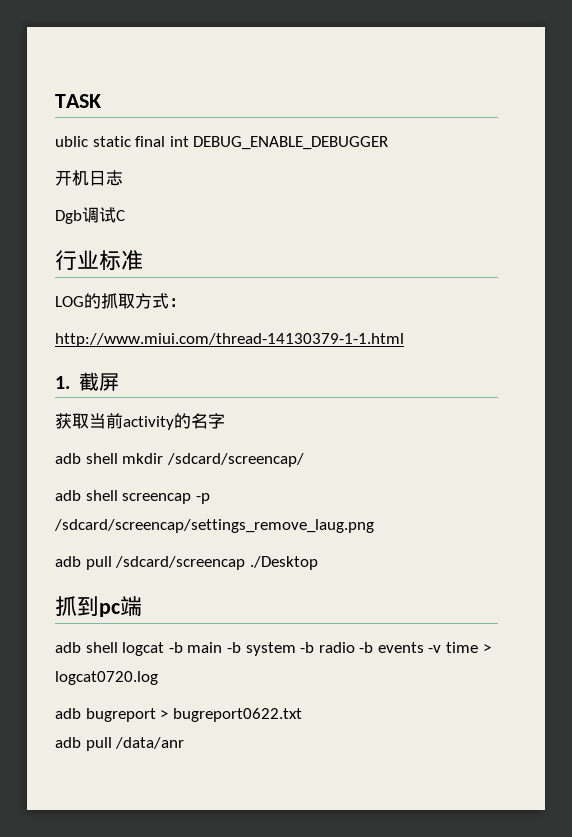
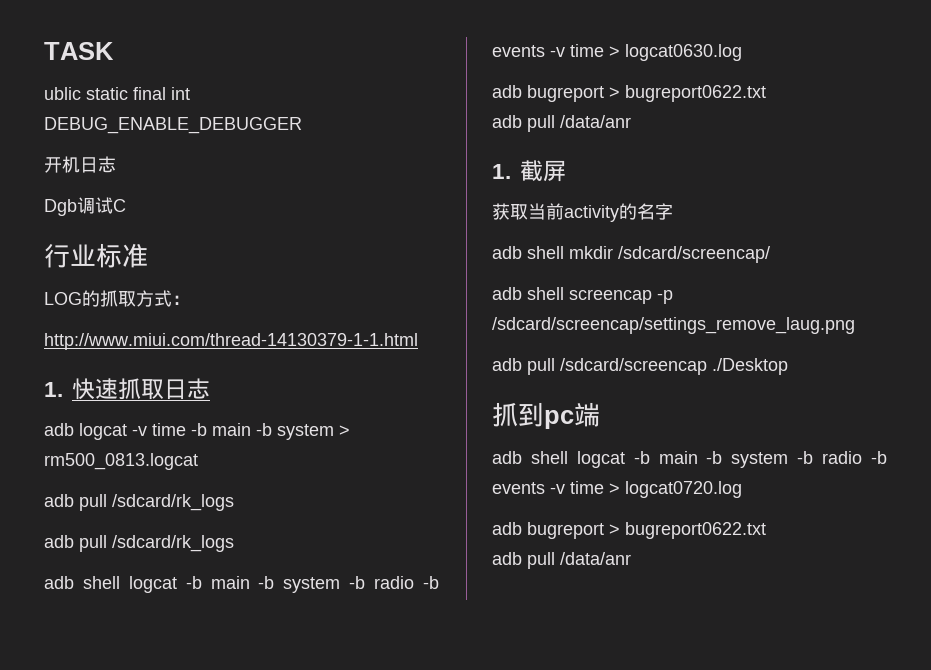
+ 1.快速抓取日志
+ adb logcat -v time -b main -b system > rm500_0813.logcat
+ adb pull /sdcard/rk_logs
+ adb pull /sdcard/rk_logs
+ adb shell logcat -b main -b system -b radio -b events -v time > logcat0630.log
+ adb bugreport > bugreport0622.txt
+ adb pull /data/anr

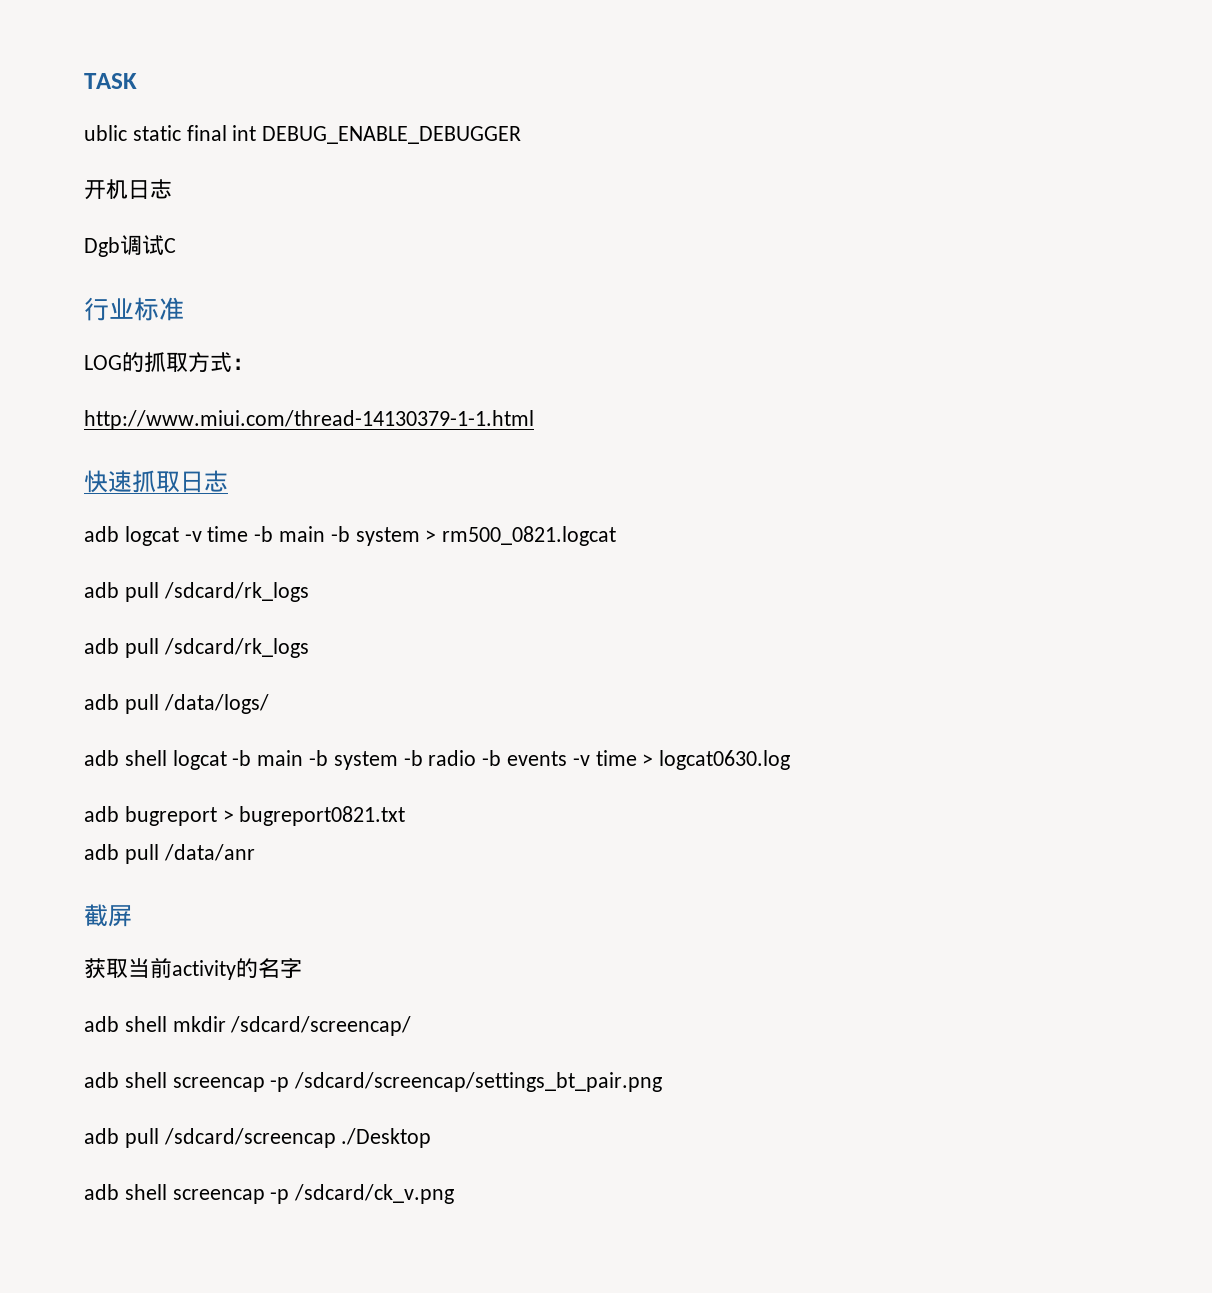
- 1.快速抓取日志
+ 快速抓取日志
- adb logcat -v time -b main -b system > rm500_0813.logcat
+ adb logcat -v time -b main -b system > rm500_0821.logcat
+ adb pull /data/logs/
  adb shell logcat -b main -b system -b radio -b events -v time > logcat0630.log
- adb bugreport > bugreport0622.txt
+ adb bugreport > bugreport0821.txt
- 1.截屏
+ 截屏
- adb shell screencap -p /sdcard/screencap/settings_remove_laug.png
+ adb shell screencap -p /sdcard/screencap/settings_bt_pair.png
- 抓到pc端
- adb shell logcat -b main -b system -b radio -b events -v time > logcat0720.log
- adb bugreport > bugreport0622.txt
- adb pull /data/anr
+ adb shell screencap -p /sdcard/ck_v.png

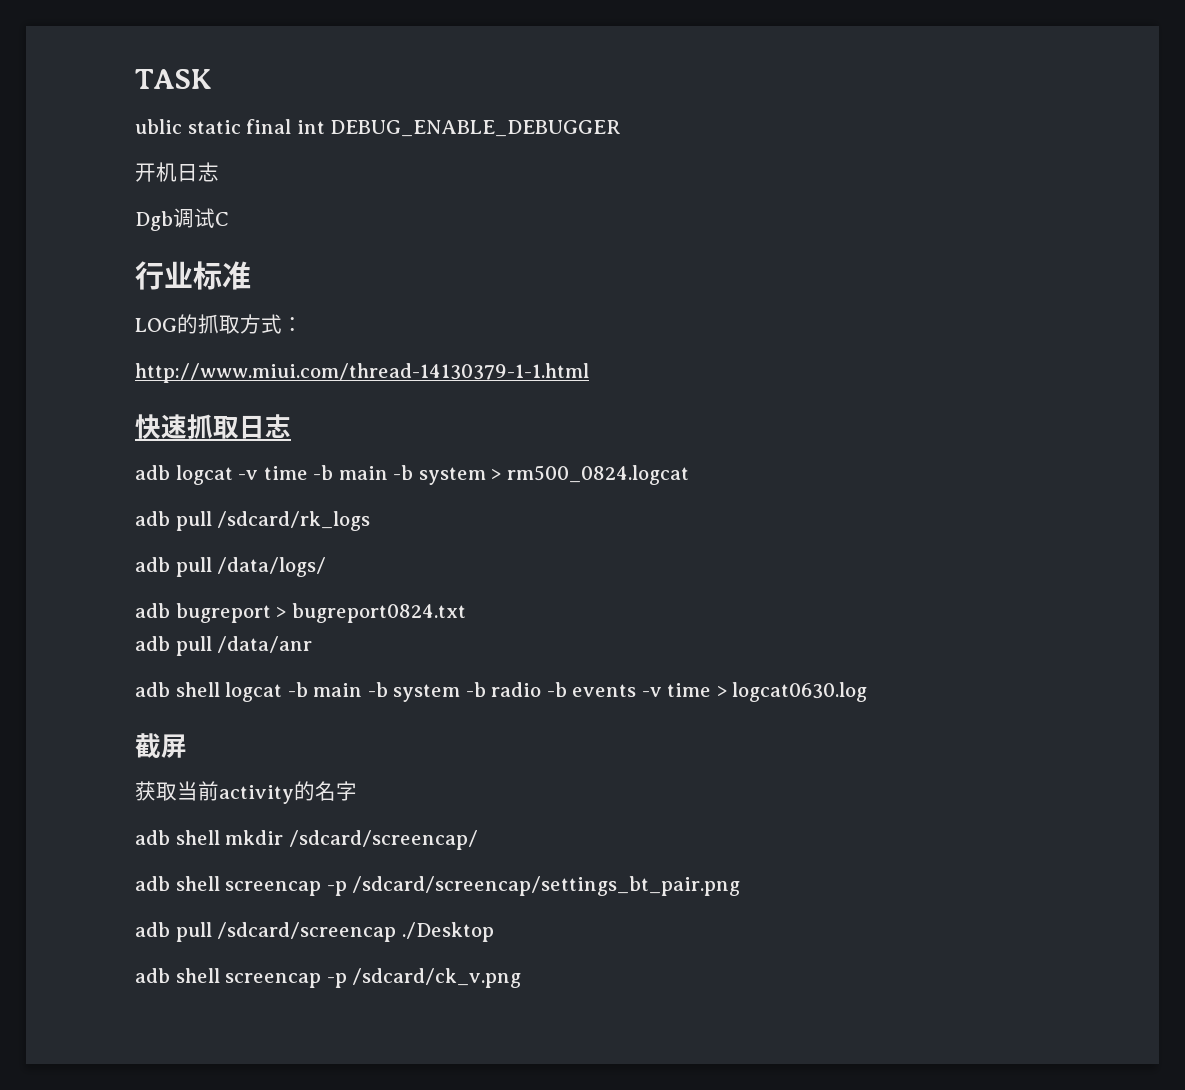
- adb logcat -v time -b main -b system > rm500_0821.logcat
- adb pull /sdcard/rk_logs
+ adb logcat -v time -b main -b system > rm500_0824.logcat
+ adb bugreport > bugreport0824.txt
+ adb pull /data/anr
- adb bugreport > bugreport0821.txt
- adb pull /data/anr

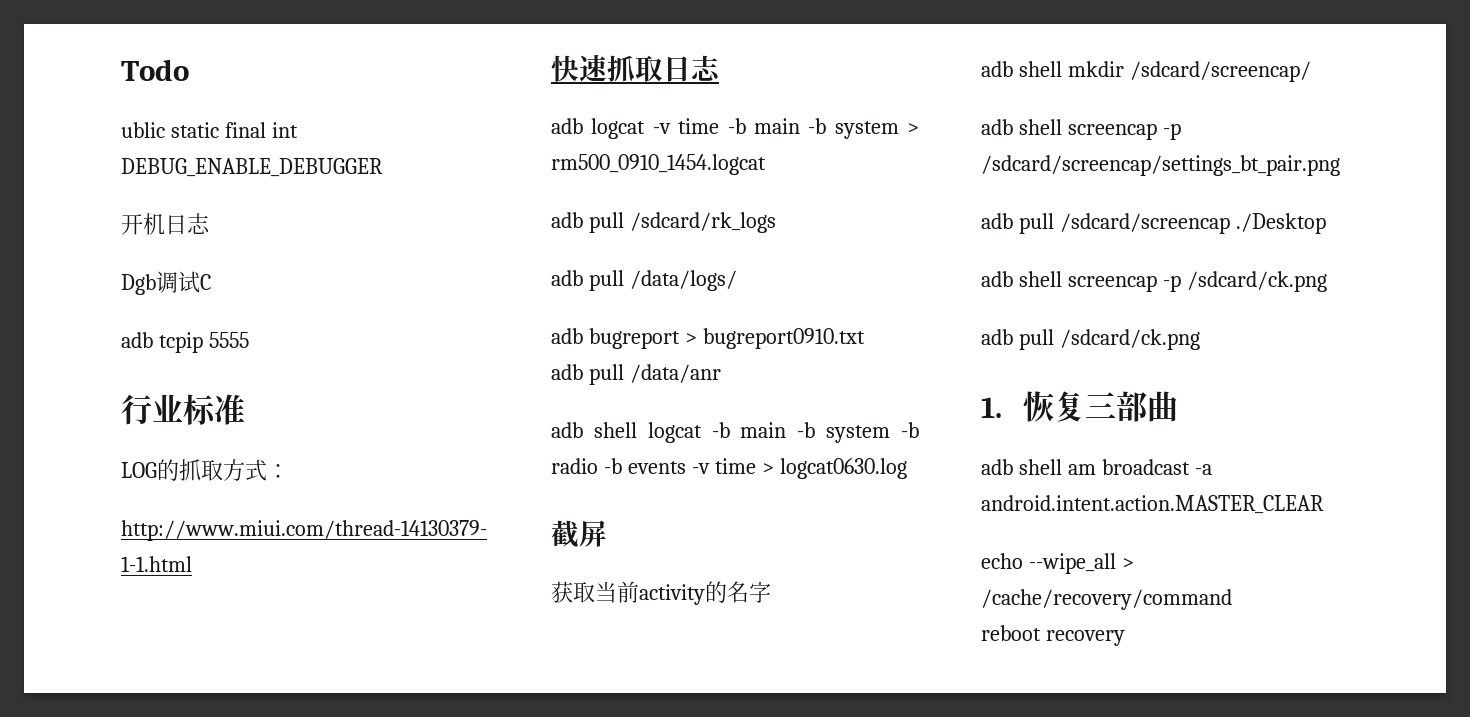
- TASK
+ Todo
+ adb tcpip 5555
- adb logcat -v time -b main -b system > rm500_0824.logcat
+ adb logcat -v time -b main -b system > rm500_0910_1454.logcat
- adb bugreport > bugreport0824.txt
+ adb bugreport > bugreport0910.txt
- adb shell screencap -p /sdcard/ck_v.png
+ adb shell screencap -p /sdcard/ck.png
+ adb pull /sdcard/ck.png
+ 1.恢复三部曲
+ adb shell am broadcast -a android.intent.action.MASTER_CLEAR
+ echo --wipe_all > /cache/recovery/command
+ reboot recovery

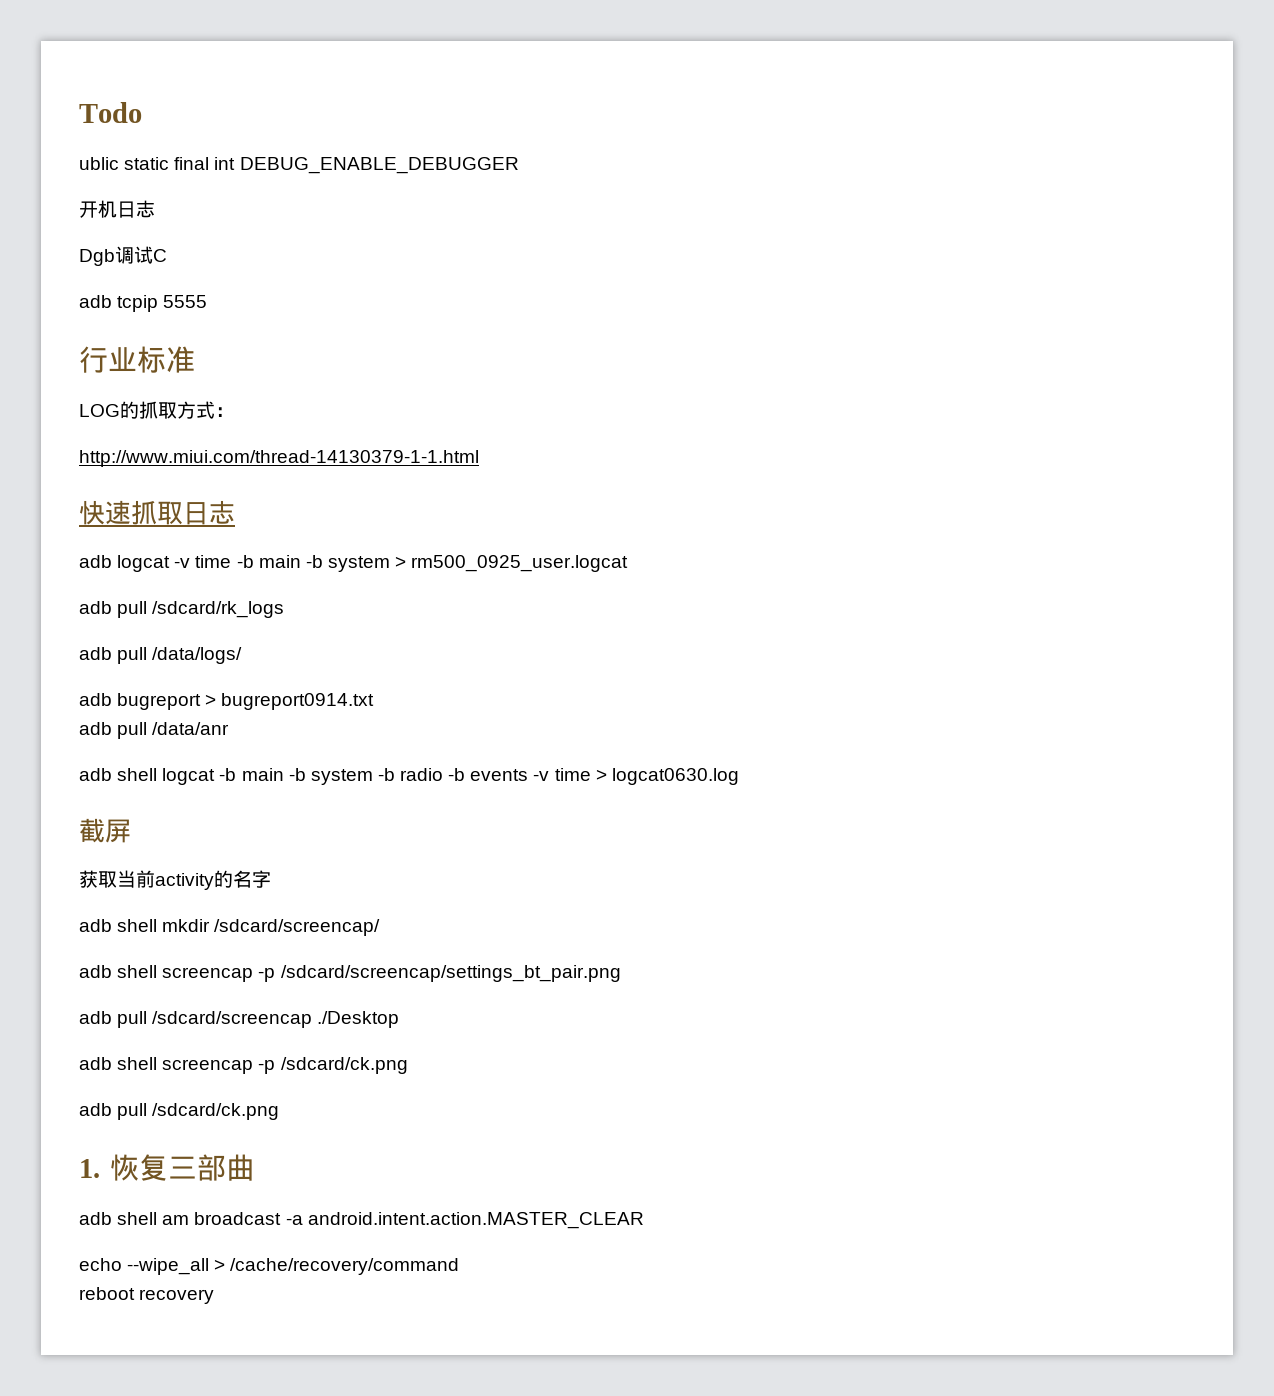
- adb logcat -v time -b main -b system > rm500_0910_1454.logcat
+ adb logcat -v time -b main -b system > rm500_0925_user.logcat
- adb bugreport > bugreport0910.txt
+ adb bugreport > bugreport0914.txt

